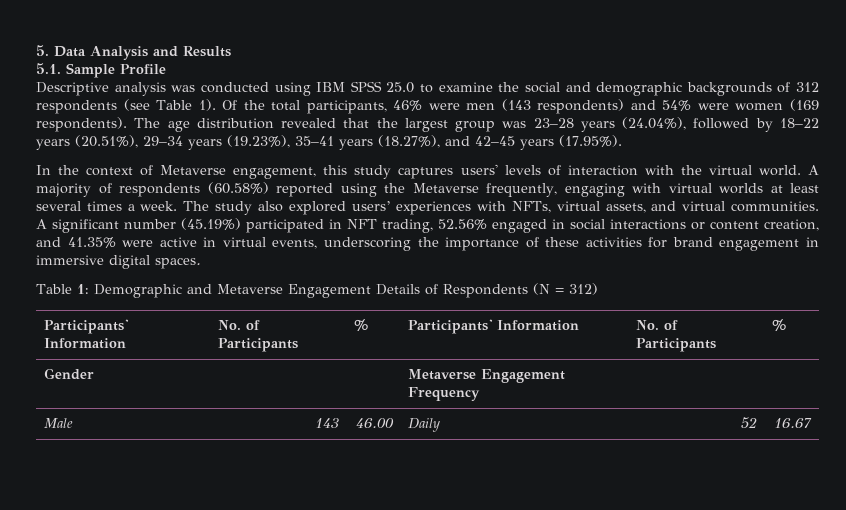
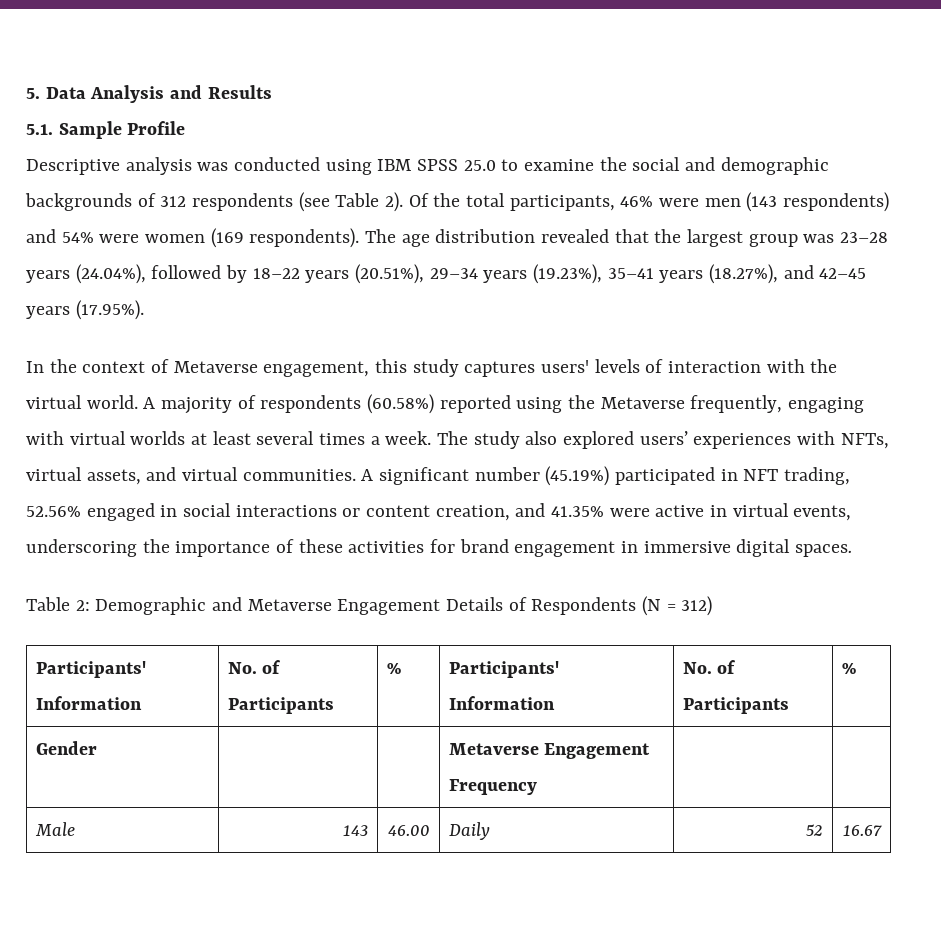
- Descriptive analysis was conducted using IBM SPSS 25.0 to examine the social and demographic backgrounds of 312 respondents (see Table 1).
+ Descriptive analysis was conducted using IBM SPSS 25.0 to examine the social and demographic backgrounds of 312 respondents (see Table 2).
- Table 1: Demographic and Metaverse Engagement Details of Respondents (N = 312)
+ Table 2: Demographic and Metaverse Engagement Details of Respondents (N = 312)

